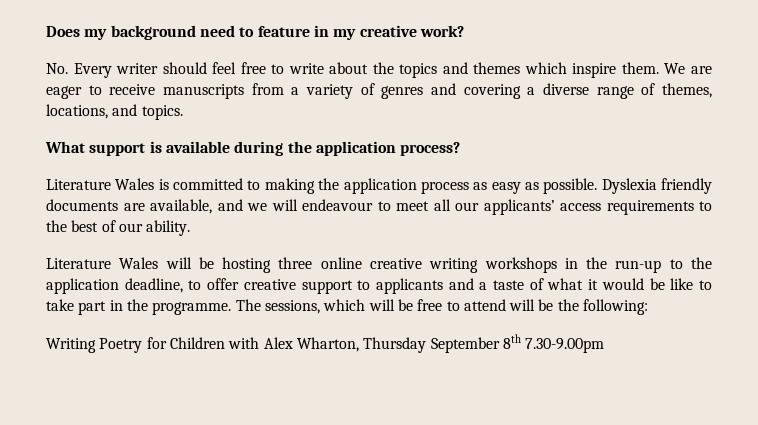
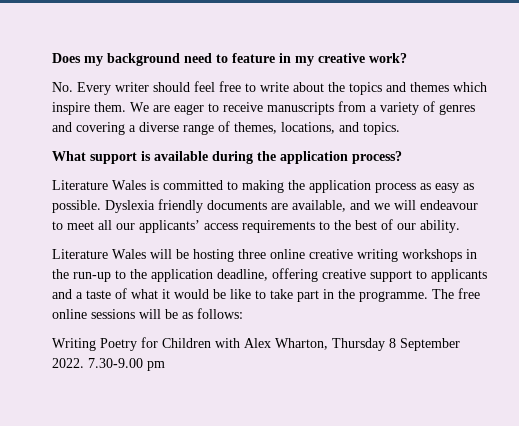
- Literature Wales will be hosting three online creative writing workshops in the run-up to the application deadline, to offer creative support to applicants and a taste of what it would be like to take part in the programme.
+ Literature Wales will be hosting three online creative writing workshops in the run-up to the application deadline, offering creative support to applicants and a taste of what it would be like to take part in the programme.
- The sessions, which will be free to attend will be the following:
+ The free online sessions will be as follows:
- Writing Poetry for Children with Alex Wharton, Thursday September 8th 7.30-9.00pm
+ Writing Poetry for Children with Alex Wharton, Thursday 8 September 2022. 7.30-9.00 pm

